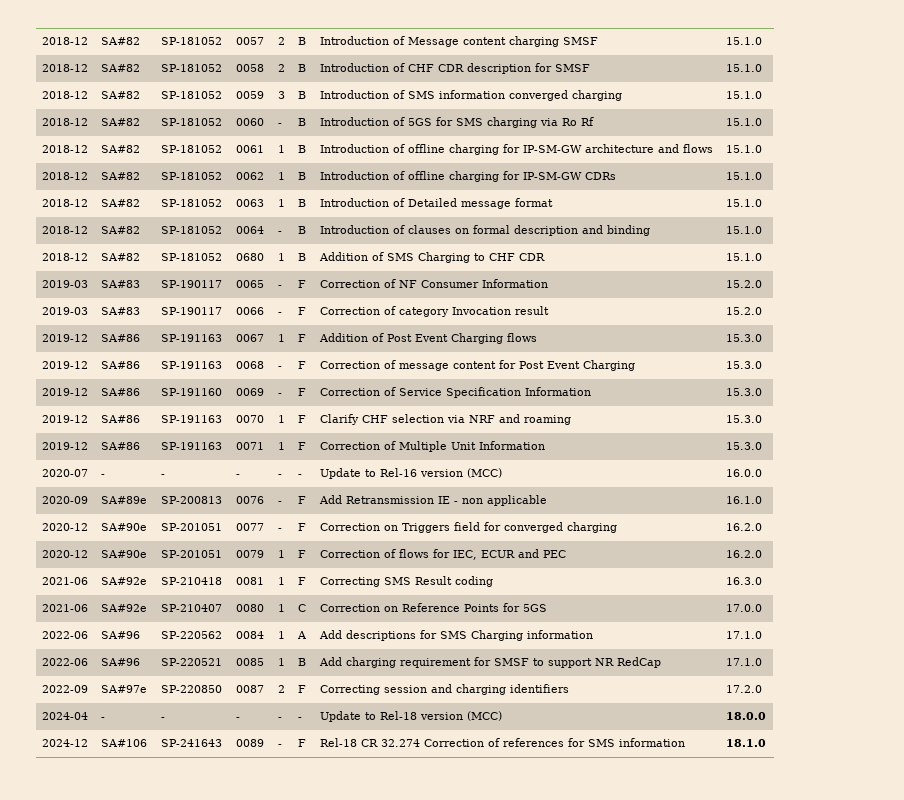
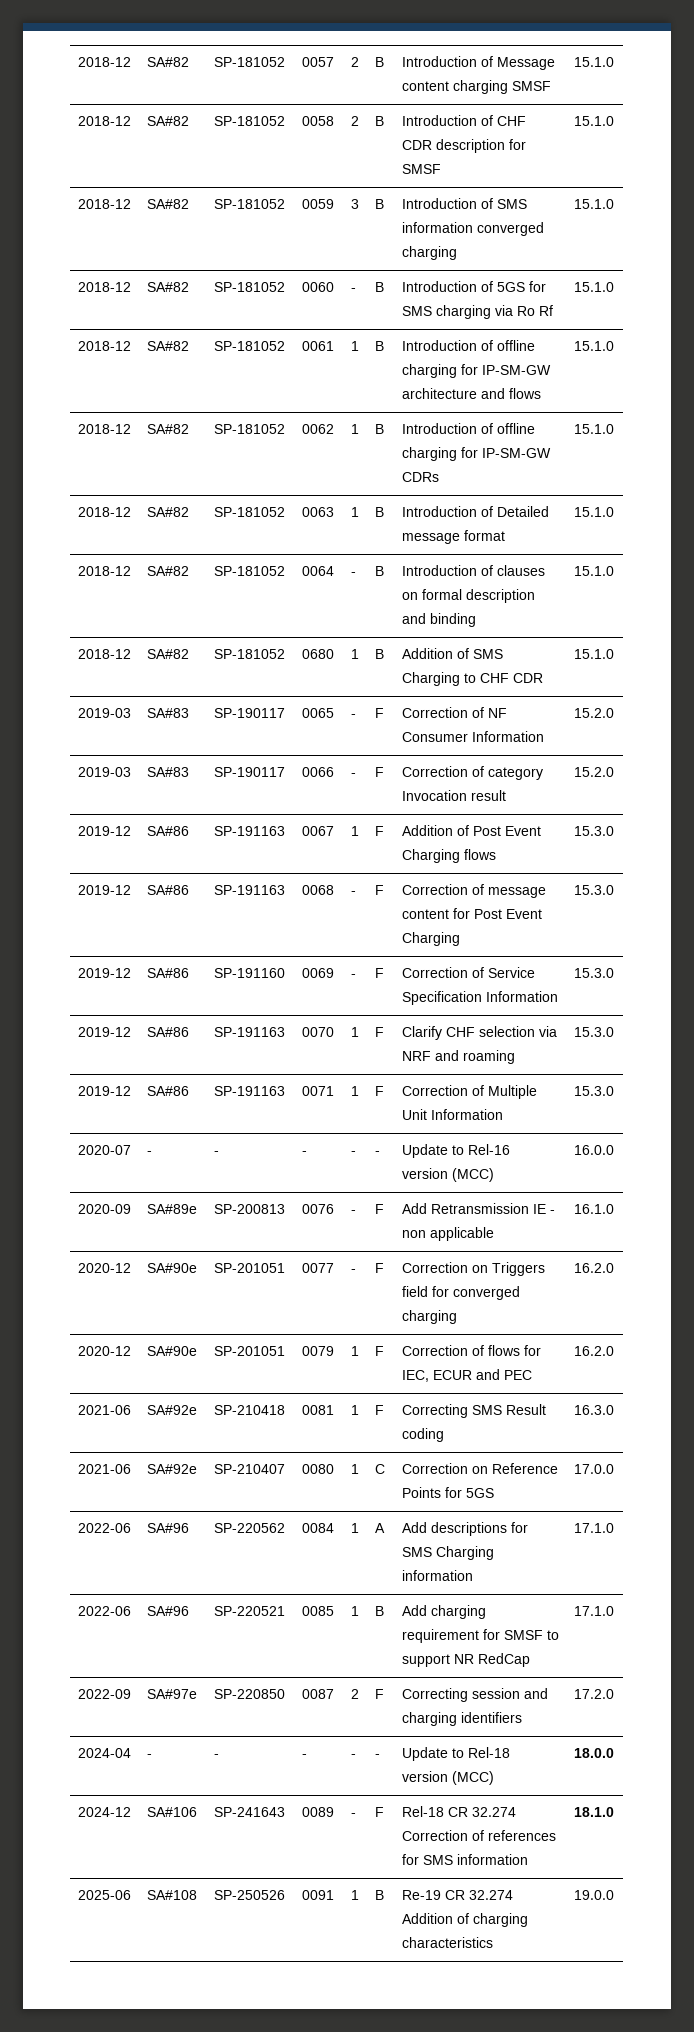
+ 2025-06 | SA#108 | SP-250526 | 0091 | 1 | B | Re-19 CR 32.274 Addition of charging characteristics | 19.0.0

